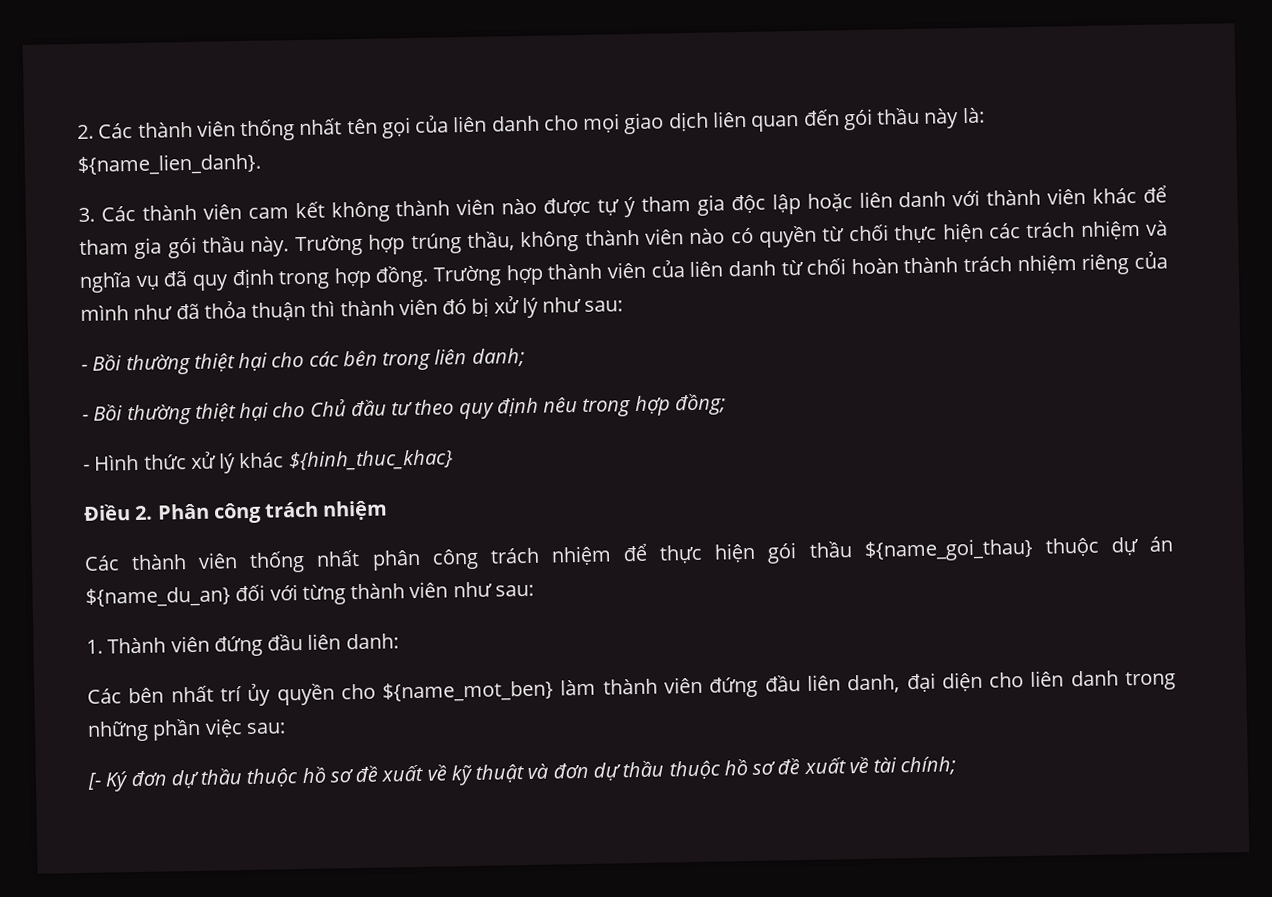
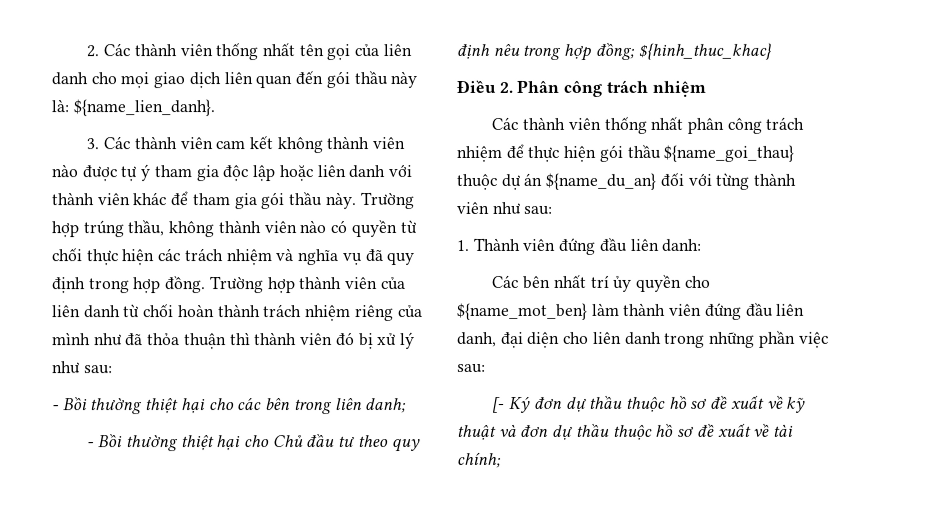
- - Bồi thường thiệt hại cho Chủ đầu tư theo quy định nêu trong hợp đồng;
- - Hình thức xử lý khác ${hinh_thuc_khac}
+ - Bồi thường thiệt hại cho Chủ đầu tư theo quy định nêu trong hợp đồng; ${hinh_thuc_khac}

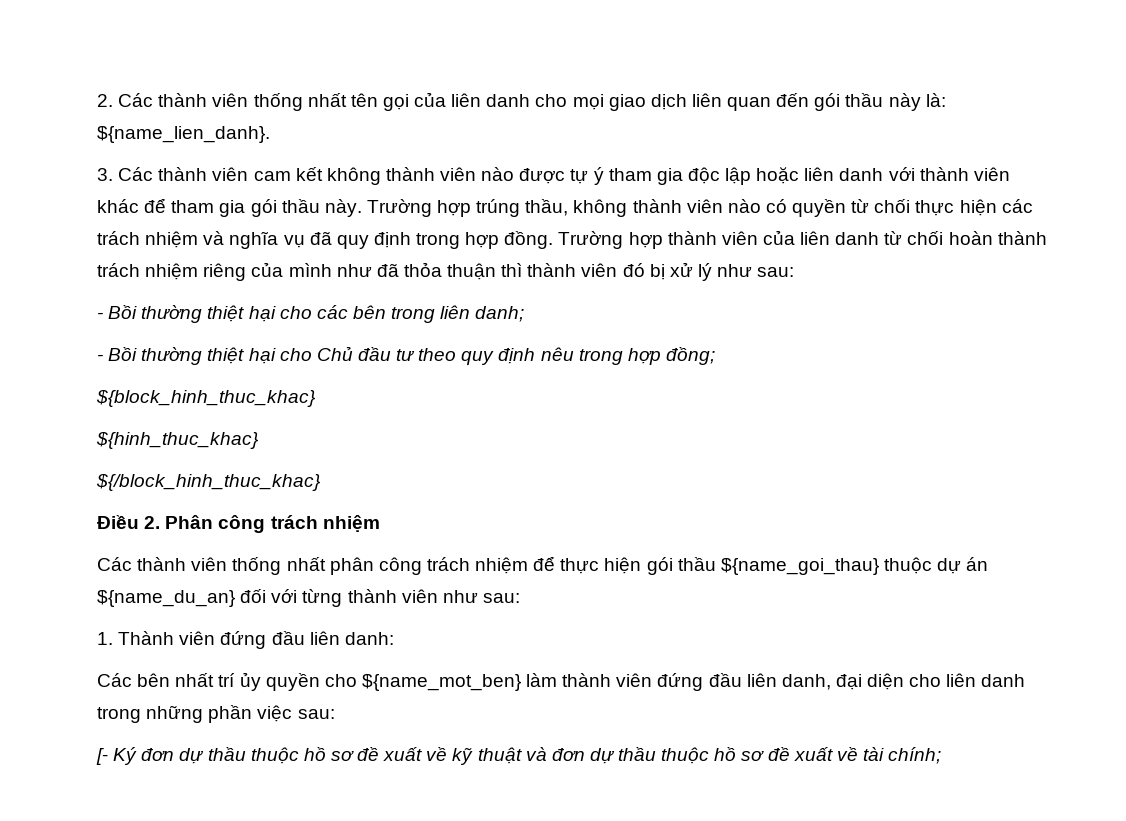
- - Bồi thường thiệt hại cho Chủ đầu tư theo quy định nêu trong hợp đồng; ${hinh_thuc_khac}
+ - Bồi thường thiệt hại cho Chủ đầu tư theo quy định nêu trong hợp đồng;
+ ${block_hinh_thuc_khac}
+ ${hinh_thuc_khac}
+ ${/block_hinh_thuc_khac}

